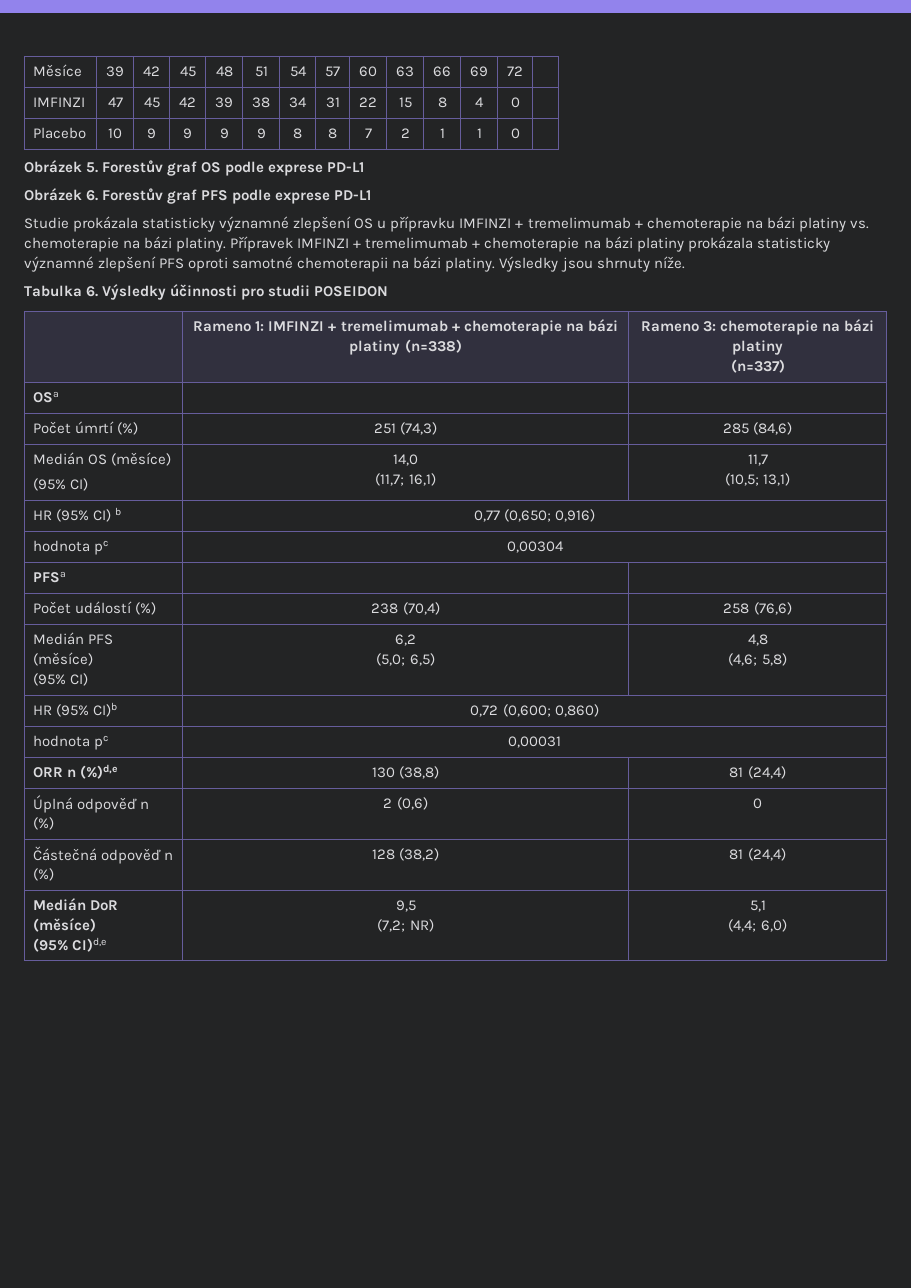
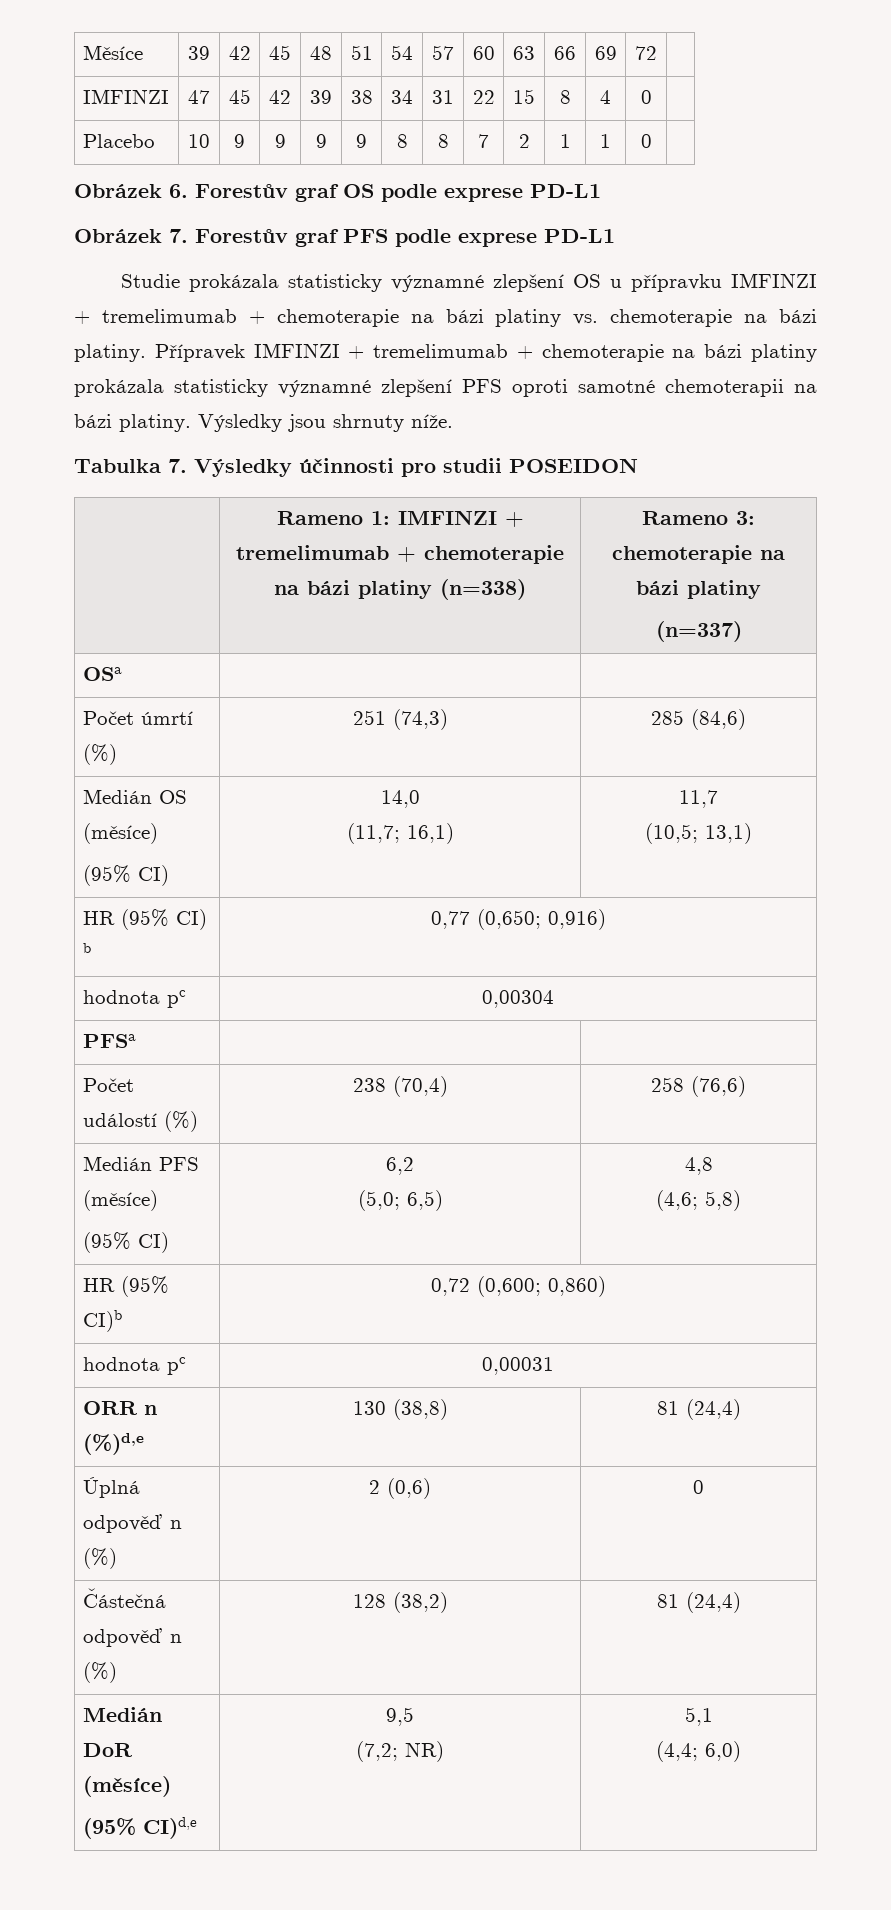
- Obrázek 5. Forestův graf OS podle exprese PD-L1
+ Obrázek 6. Forestův graf OS podle exprese PD-L1
- Obrázek 6. Forestův graf PFS podle exprese PD-L1
+ Obrázek 7. Forestův graf PFS podle exprese PD-L1
- Tabulka 6. Výsledky účinnosti pro studii POSEIDON
+ Tabulka 7. Výsledky účinnosti pro studii POSEIDON

